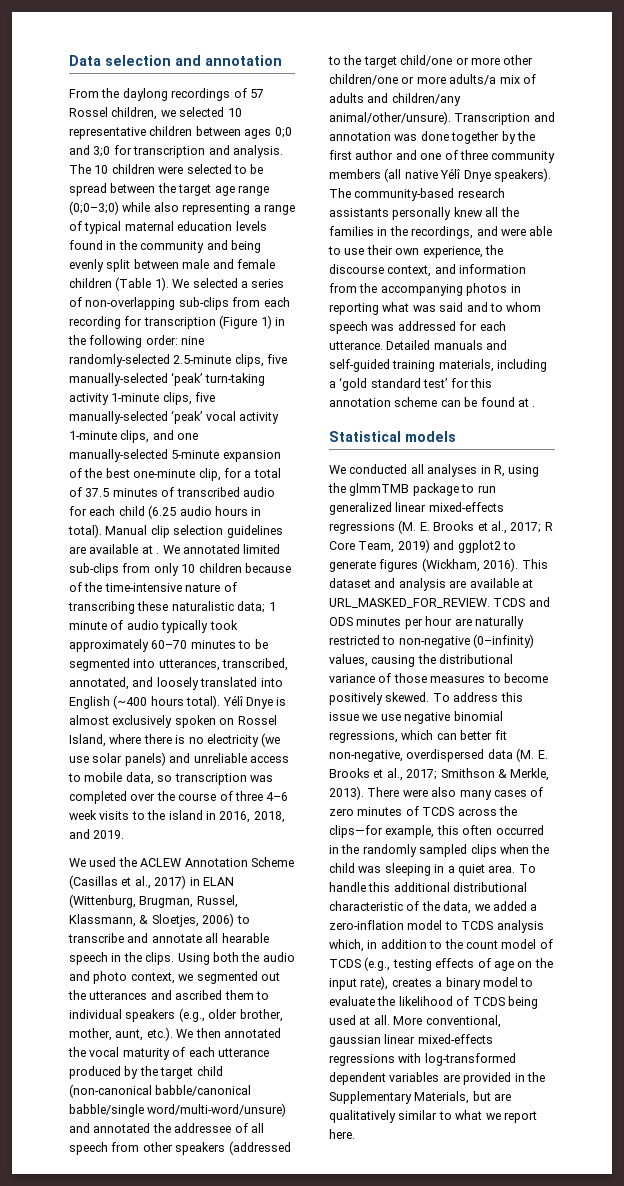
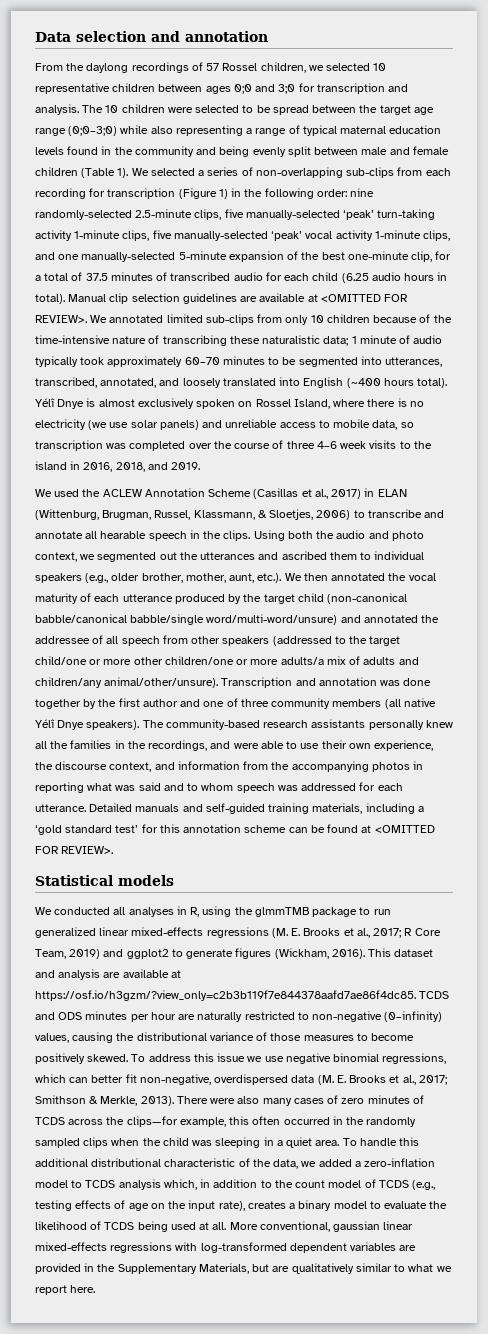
- Manual clip selection guidelines are available at .
+ Manual clip selection guidelines are available at <OMITTED FOR REVIEW>.
- Detailed manuals and self-guided training materials, including a ‘gold standard test’ for this annotation scheme can be found at .
+ Detailed manuals and self-guided training materials, including a ‘gold standard test’ for this annotation scheme can be found at <OMITTED FOR REVIEW>.
- This dataset and analysis are available at URL_MASKED_FOR_REVIEW. TCDS and ODS minutes per hour are naturally restricted to non-negative (0–infinity) values, causing the distributional variance of those measures to become positively skewed.
+ This dataset and analysis are available at https://osf.io/h3gzm/?view_only=c2b3b119f7e844378aafd7ae86f4dc85. TCDS and ODS minutes per hour are naturally restricted to non-negative (0–infinity) values, causing the distributional variance of those measures to become positively skewed.

